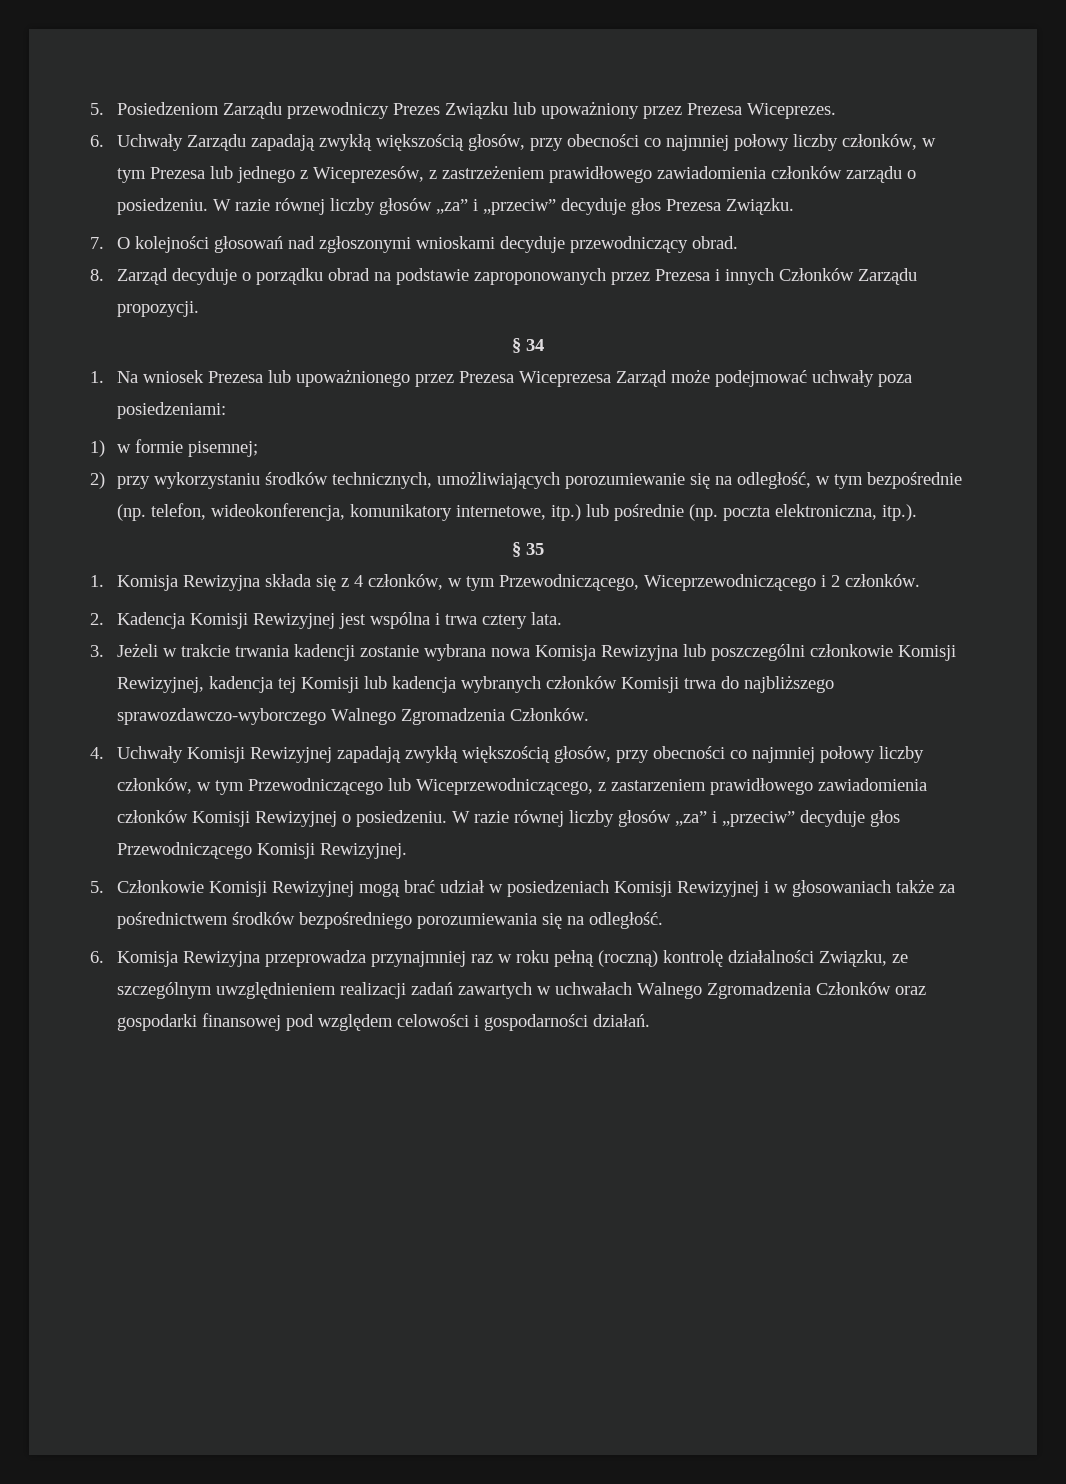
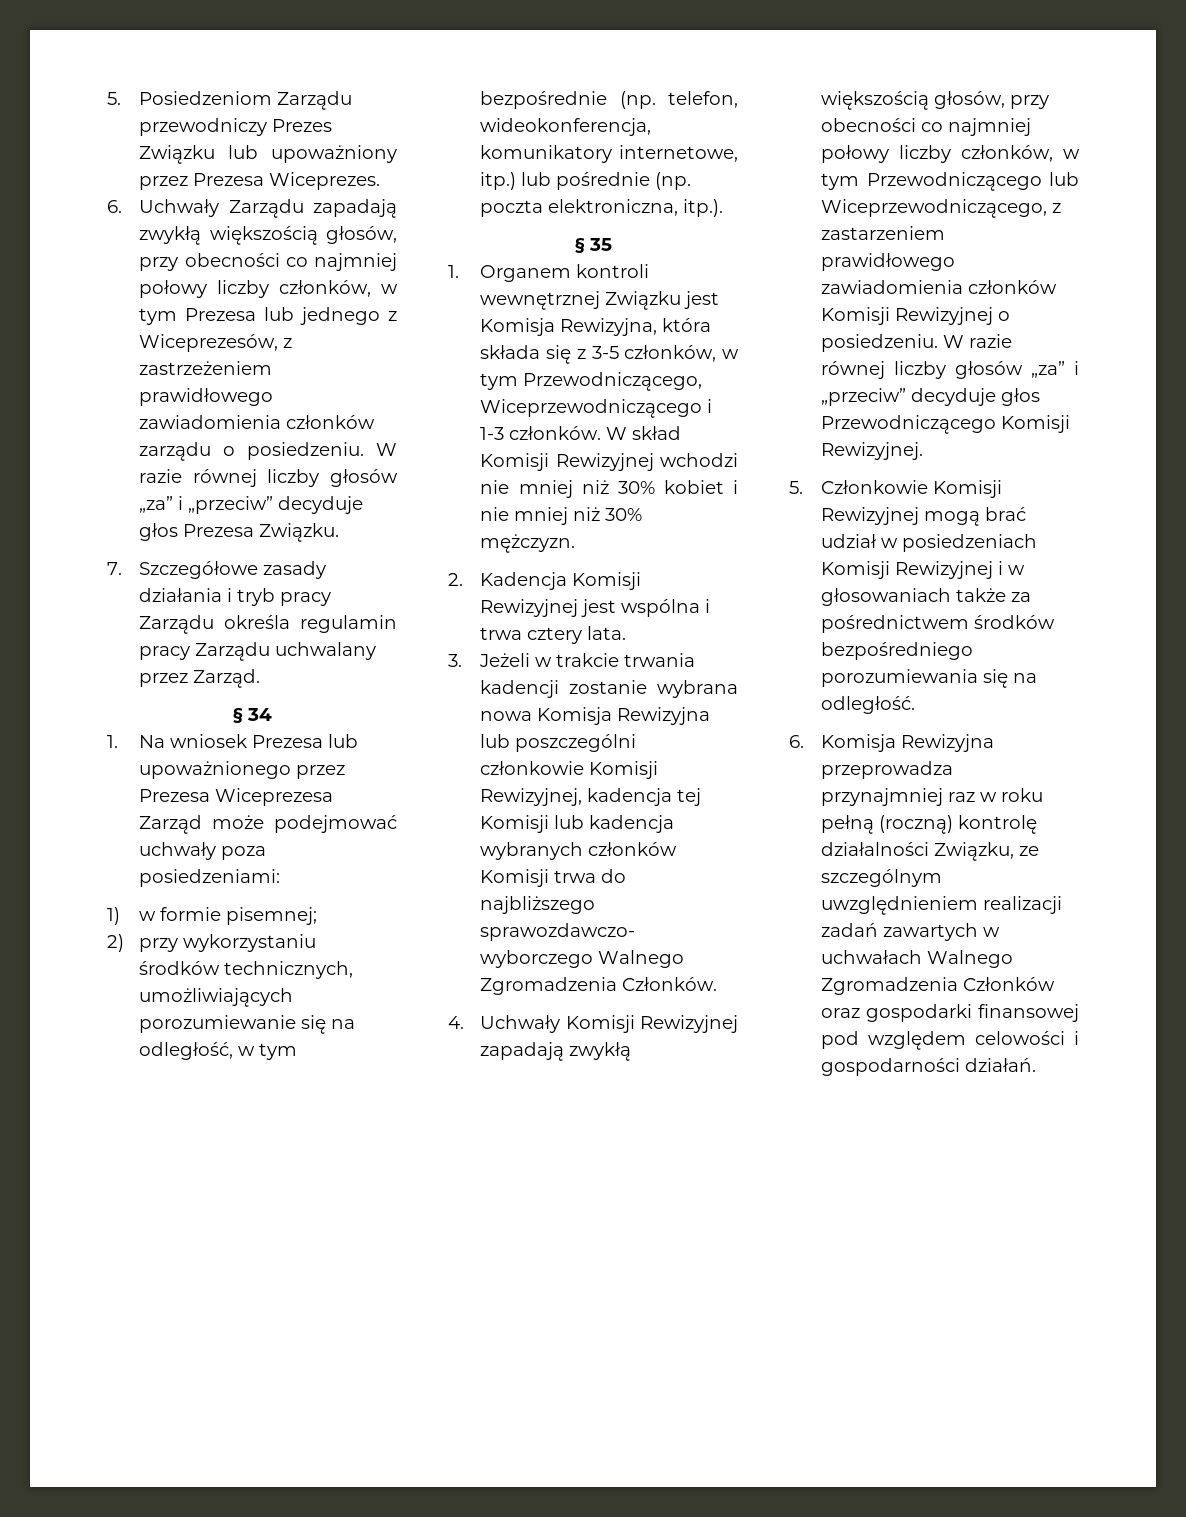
- 7. O kolejności głosowań nad zgłoszonymi wnioskami decyduje przewodniczący obrad.
- 8. Zarząd decyduje o porządku obrad na podstawie zaproponowanych przez Prezesa i innych Członków Zarządu propozycji.
+ 7. Szczegółowe zasady działania i tryb pracy Zarządu określa regulamin pracy Zarządu uchwalany przez Zarząd.
- 1. Komisja Rewizyjna składa się z 4 członków, w tym Przewodniczącego, Wiceprzewodniczącego i 2 członków.
+ 1. Organem kontroli wewnętrznej Związku jest Komisja Rewizyjna, która składa się z 3-5 członków, w tym Przewodniczącego, Wiceprzewodniczącego i 1-3 członków. W skład Komisji Rewizyjnej wchodzi nie mniej niż 30% kobiet i nie mniej niż 30% mężczyzn.

